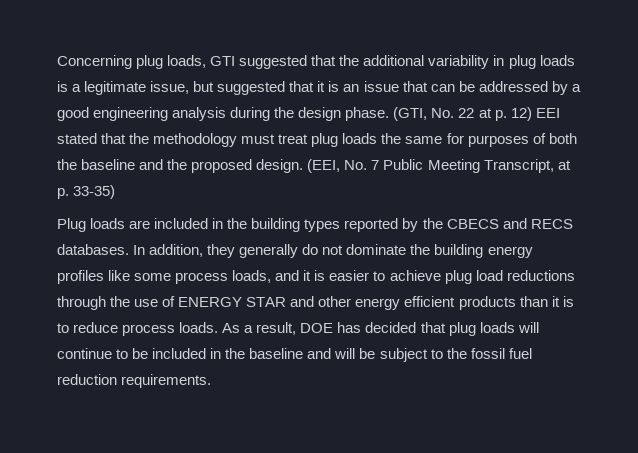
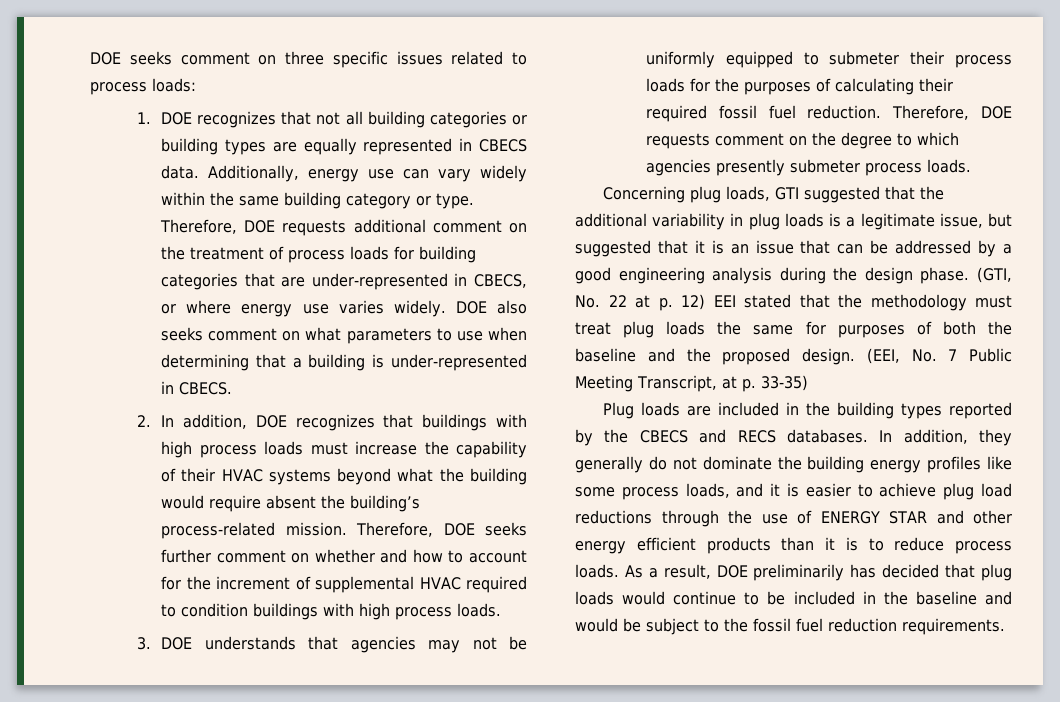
+ DOE seeks comment on three specific issues related to process loads:
+ 1. DOE recognizes that not all building categories or building types are equally represented in CBECS data. Additionally, energy use can vary widely within the same building category or type. Therefore, DOE requests additional comment on the treatment of process loads for building categories that are under-represented in CBECS, or where energy use varies widely. DOE also seeks comment on what parameters to use when determining that a building is under-represented in CBECS.
+ 2. In addition, DOE recognizes that buildings with high process loads must increase the capability of their HVAC systems beyond what the building would require absent the building’s process-related mission. Therefore, DOE seeks further comment on whether and how to account for the increment of supplemental HVAC required to condition buildings with high process loads.
+ 3. DOE understands that agencies may not be uniformly equipped to submeter their process loads for the purposes of calculating their required fossil fuel reduction. Therefore, DOE requests comment on the degree to which agencies presently submeter process loads.
- As a result, DOE has decided that plug loads will continue to be included in the baseline and will be subject to the fossil fuel reduction requirements.
+ As a result, DOE preliminarily has decided that plug loads would continue to be included in the baseline and would be subject to the fossil fuel reduction requirements.

